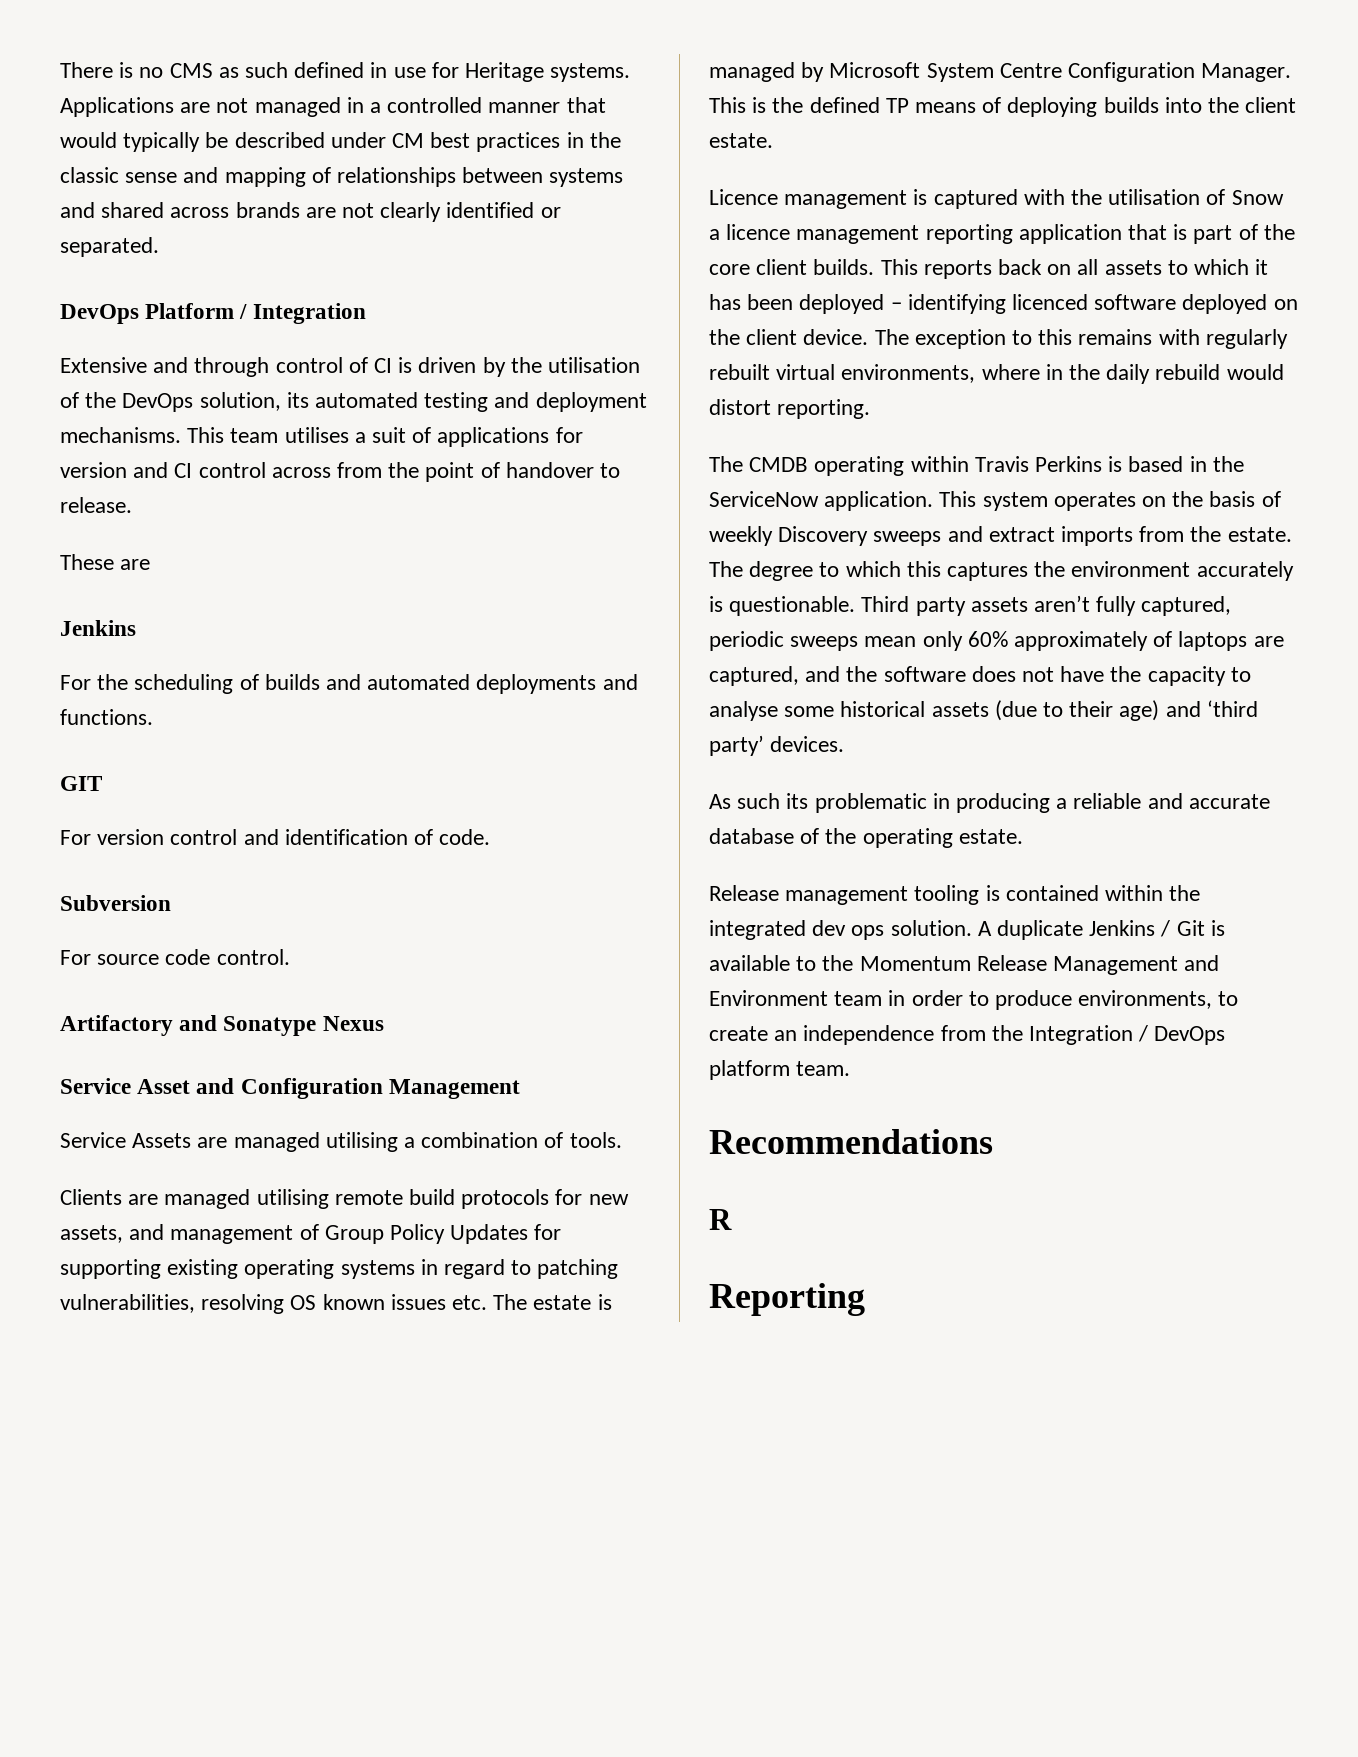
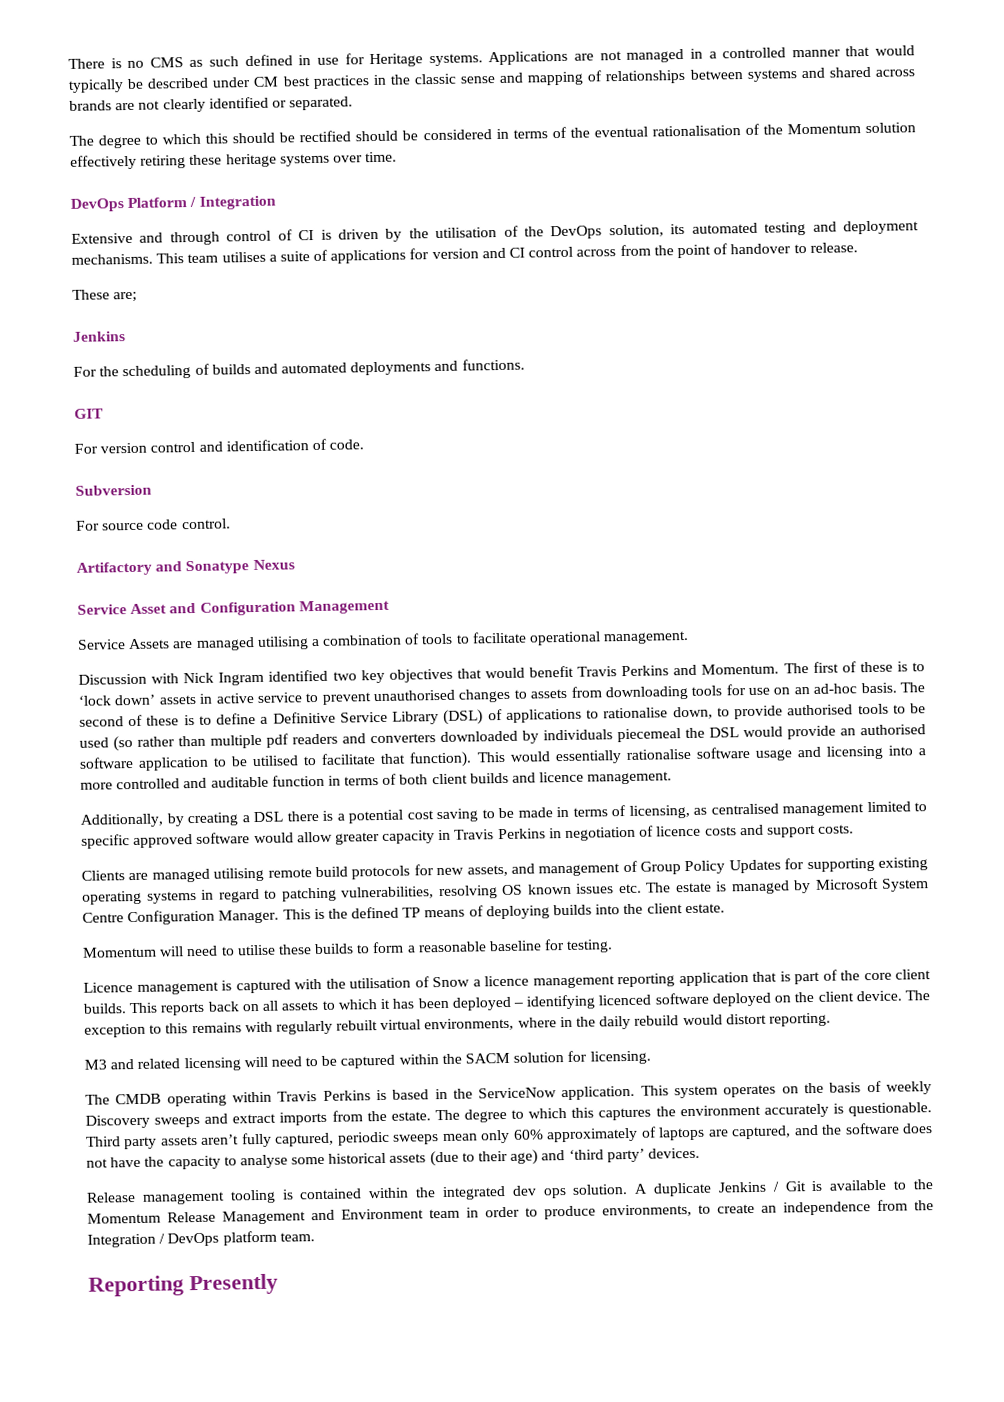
+ The degree to which this should be rectified should be considered in terms of the eventual rationalisation of the Momentum solution effectively retiring these heritage systems over time.
- This team utilises a suit of applications for version and CI control across from the point of handover to release.
+ This team utilises a suite of applications for version and CI control across from the point of handover to release.
- These are
+ These are;
- Service Assets are managed utilising a combination of tools.
+ Service Assets are managed utilising a combination of tools to facilitate operational management.
+ Discussion with Nick Ingram identified two key objectives that would benefit Travis Perkins and Momentum. The first of these is to ‘lock down’ assets in active service to prevent unauthorised changes to assets from downloading tools for use on an ad-hoc basis. The second of these is to define a Definitive Service Library (DSL) of applications to rationalise down, to provide authorised tools to be used (so rather than multiple pdf readers and converters downloaded by individuals piecemeal the DSL would provide an authorised software application to be utilised to facilitate that function). This would essentially rationalise software usage and licensing into a more controlled and auditable function in terms of both client builds and licence management.
+ Additionally, by creating a DSL there is a potential cost saving to be made in terms of licensing, as centralised management limited to specific approved software would allow greater capacity in Travis Perkins in negotiation of licence costs and support costs.
+ Momentum will need to utilise these builds to form a reasonable baseline for testing.
+ M3 and related licensing will need to be captured within the SACM solution for licensing.
- As such its problematic in producing a reliable and accurate database of the operating estate.
- Recommendations
- R
- Reporting
+ Reporting Presently

